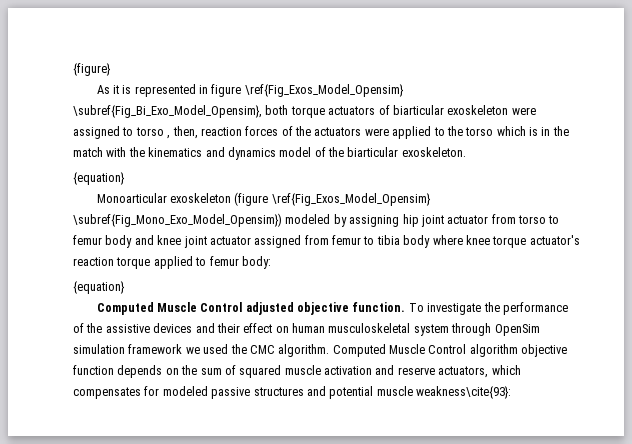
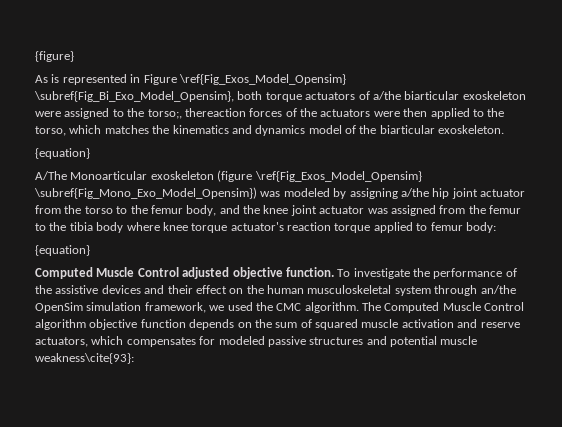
- As it is represented in figure \ref{Fig_Exos_Model_Opensim} \subref{Fig_Bi_Exo_Model_Opensim}, both torque actuators of biarticular exoskeleton were assigned to torso , then, reaction forces of the actuators were applied to the torso which is in the match with the kinematics and dynamics model of the biarticular exoskeleton.
+ As is represented in Figure \ref{Fig_Exos_Model_Opensim} \subref{Fig_Bi_Exo_Model_Opensim}, both torque actuators of a/the biarticular exoskeleton were assigned to the torso;, thereaction forces of the actuators were then applied to the torso, which matches the kinematics and dynamics model of the biarticular exoskeleton.
- Monoarticular exoskeleton (figure \ref{Fig_Exos_Model_Opensim} \subref{Fig_Mono_Exo_Model_Opensim}) modeled by assigning hip joint actuator from torso to femur body and knee joint actuator assigned from femur to tibia body where knee torque actuator's reaction torque applied to femur body:
+ A/The Monoarticular exoskeleton (figure \ref{Fig_Exos_Model_Opensim} \subref{Fig_Mono_Exo_Model_Opensim}) was modeled by assigning a/the hip joint actuator from the torso to the femur body, and the knee joint actuator was assigned from the femur to the tibia body where knee torque actuator's reaction torque applied to femur body:
- To investigate the performance of the assistive devices and their effect on human musculoskeletal system through OpenSim simulation framework we used the CMC algorithm.
+ To investigate the performance of the assistive devices and their effect on the human musculoskeletal system through an/the OpenSim simulation framework, we used the CMC algorithm.
- Computed Muscle Control algorithm objective function depends on the sum of squared muscle activation and reserve actuators, which compensates for modeled passive structures and potential muscle weakness\cite{93}:
+ The Computed Muscle Control algorithm objective function depends on the sum of squared muscle activation and reserve actuators, which compensates for modeled passive structures and potential muscle weakness\cite{93}:

